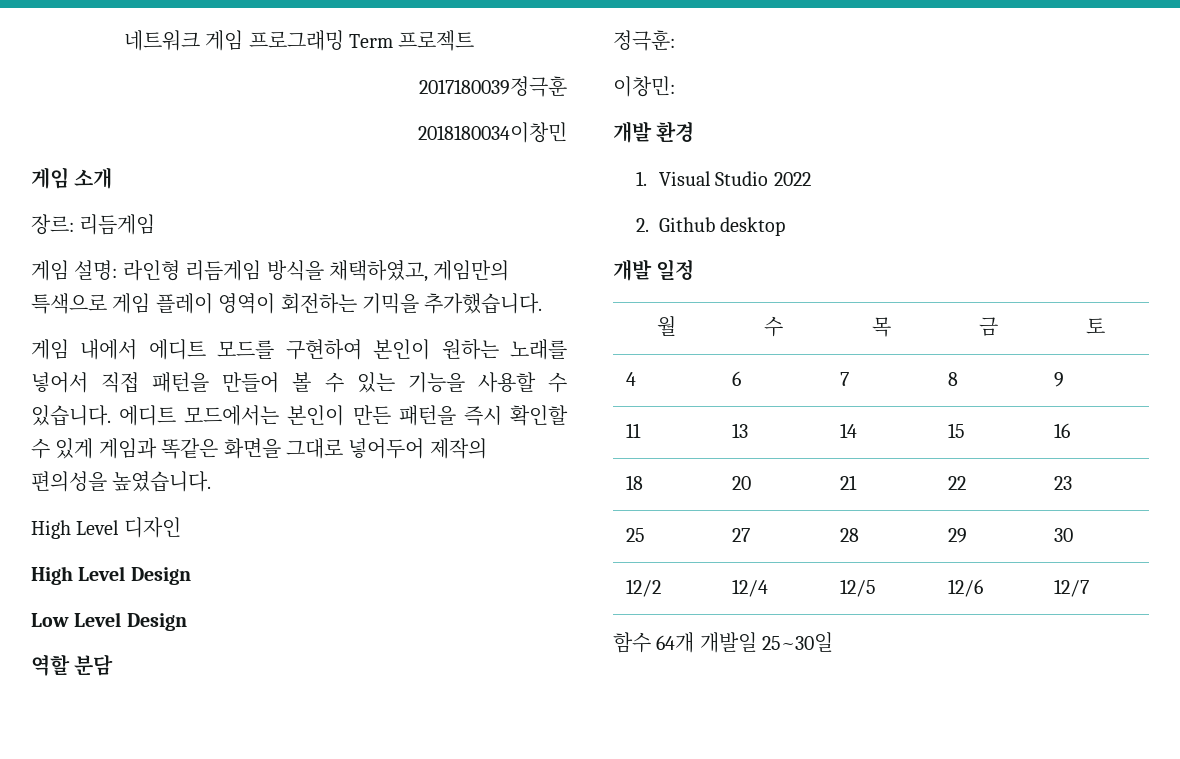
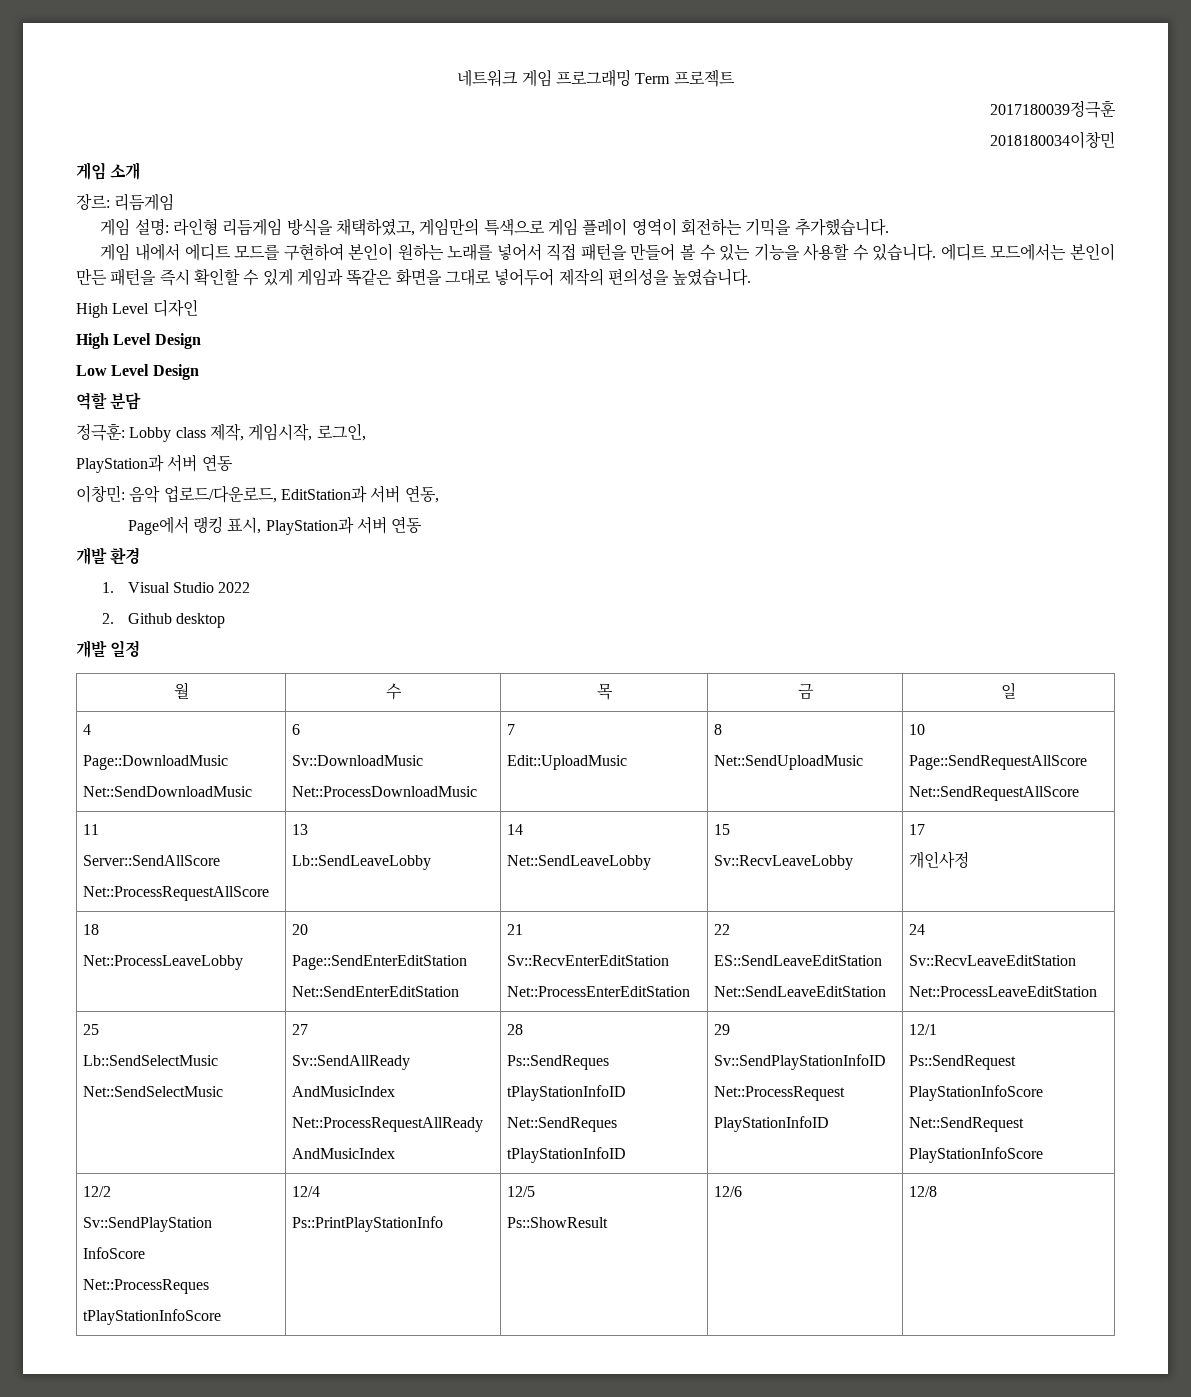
- 정극훈:
- 이창민:
+ 정극훈: Lobby class 제작, 게임시작, 로그인,
+ PlayStation과 서버 연동
+ 이창민: 음악 업로드/다운로드, EditStation과 서버 연동,
+ Page에서 랭킹 표시, PlayStation과 서버 연동
- 월 | 수 | 목 | 금 | 토
+ 월 | 수 | 목 | 금 | 일
- 4 | 6 | 7 | 8 | 9
+ 4
+ Page::DownloadMusic
+ Net::SendDownloadMusic | 6
+ Sv::DownloadMusic
+ Net::ProcessDownloadMusic | 7
+ Edit::UploadMusic | 8
+ Net::SendUploadMusic | 10
+ Page::SendRequestAllScore
+ Net::SendRequestAllScore
- 11 | 13 | 14 | 15 | 16
+ 11
+ Server::SendAllScore
+ Net::ProcessRequestAllScore | 13
+ Lb::SendLeaveLobby | 14
+ Net::SendLeaveLobby | 15
+ Sv::RecvLeaveLobby | 17
+ 개인사정
- 18 | 20 | 21 | 22 | 23
+ 18
+ Net::ProcessLeaveLobby | 20
+ Page::SendEnterEditStation
+ Net::SendEnterEditStation | 21
+ Sv::RecvEnterEditStation
+ Net::ProcessEnterEditStation | 22
+ ES::SendLeaveEditStation
+ Net::SendLeaveEditStation | 24
+ Sv::RecvLeaveEditStation
+ Net::ProcessLeaveEditStation
- 25 | 27 | 28 | 29 | 30
- 12/2 | 12/4 | 12/5 | 12/6 | 12/7
- 함수 64개 개발일 25~30일
+ 25
+ Lb::SendSelectMusic
+ Net::SendSelectMusic | 27
+ Sv::SendAllReady
+ AndMusicIndex
+ Net::ProcessRequestAllReady
+ AndMusicIndex | 28
+ Ps::SendReques
+ tPlayStationInfoID
+ Net::SendReques
+ tPlayStationInfoID | 29
+ Sv::SendPlayStationInfoID
+ Net::ProcessRequest
+ PlayStationInfoID | 12/1
+ Ps::SendRequest
+ PlayStationInfoScore
+ Net::SendRequest
+ PlayStationInfoScore
+ 12/2
+ Sv::SendPlayStation
+ InfoScore
+ Net::ProcessReques
+ tPlayStationInfoScore | 12/4
+ Ps::PrintPlayStationInfo | 12/5
+ Ps::ShowResult | 12/6 | 12/8

